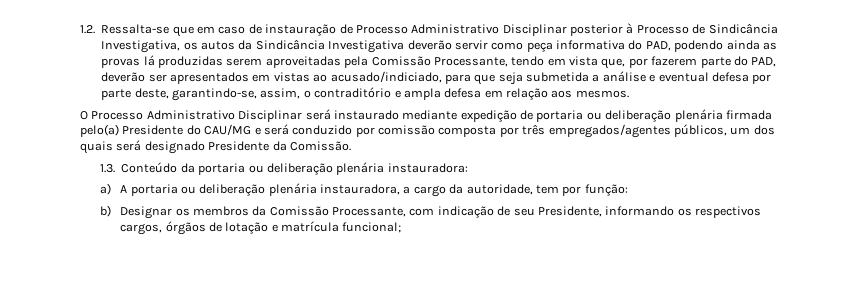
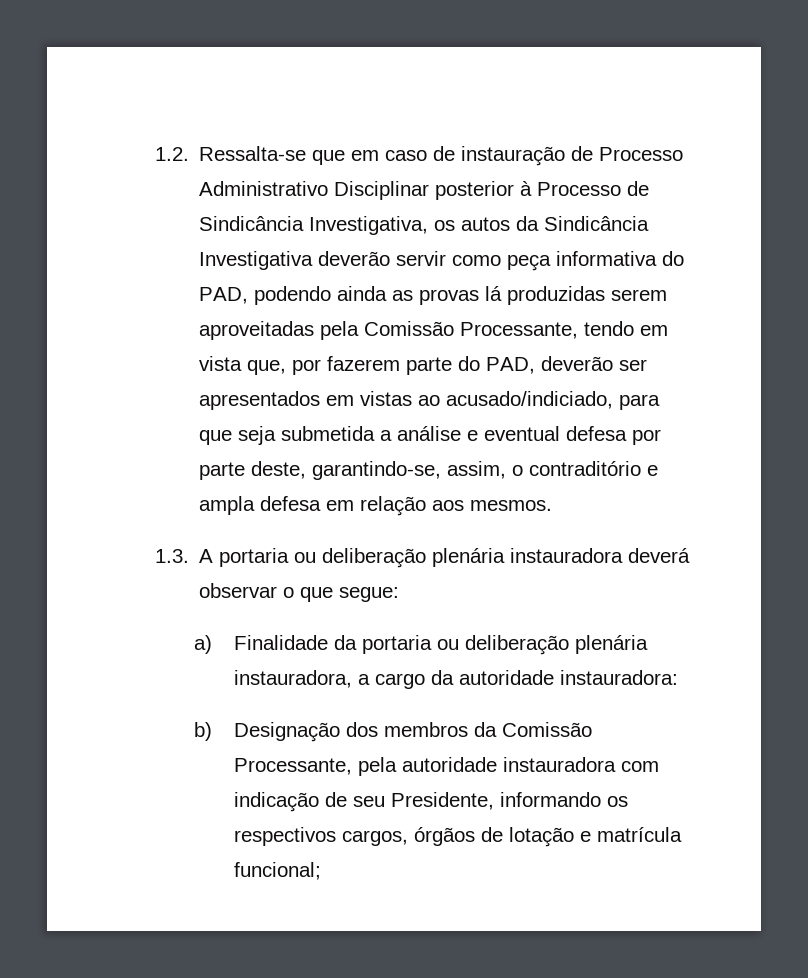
- O Processo Administrativo Disciplinar será instaurado mediante expedição de portaria ou deliberação plenária firmada pelo(a) Presidente do CAU/MG e será conduzido por comissão composta por três empregados/agentes públicos, um dos quais será designado Presidente da Comissão.
- 1.3. Conteúdo da portaria ou deliberação plenária instauradora:
- a) A portaria ou deliberação plenária instauradora, a cargo da autoridade, tem por função:
+ 1.3. A portaria ou deliberação plenária instauradora deverá observar o que segue:
+ a) Finalidade da portaria ou deliberação plenária instauradora, a cargo da autoridade instauradora:
- b) Designar os membros da Comissão Processante, com indicação de seu Presidente, informando os respectivos cargos, órgãos de lotação e matrícula funcional;
+ b) Designação dos membros da Comissão Processante, pela autoridade instauradora com indicação de seu Presidente, informando os respectivos cargos, órgãos de lotação e matrícula funcional;

